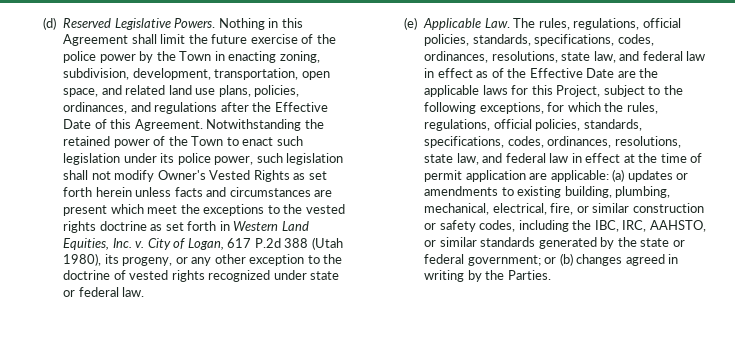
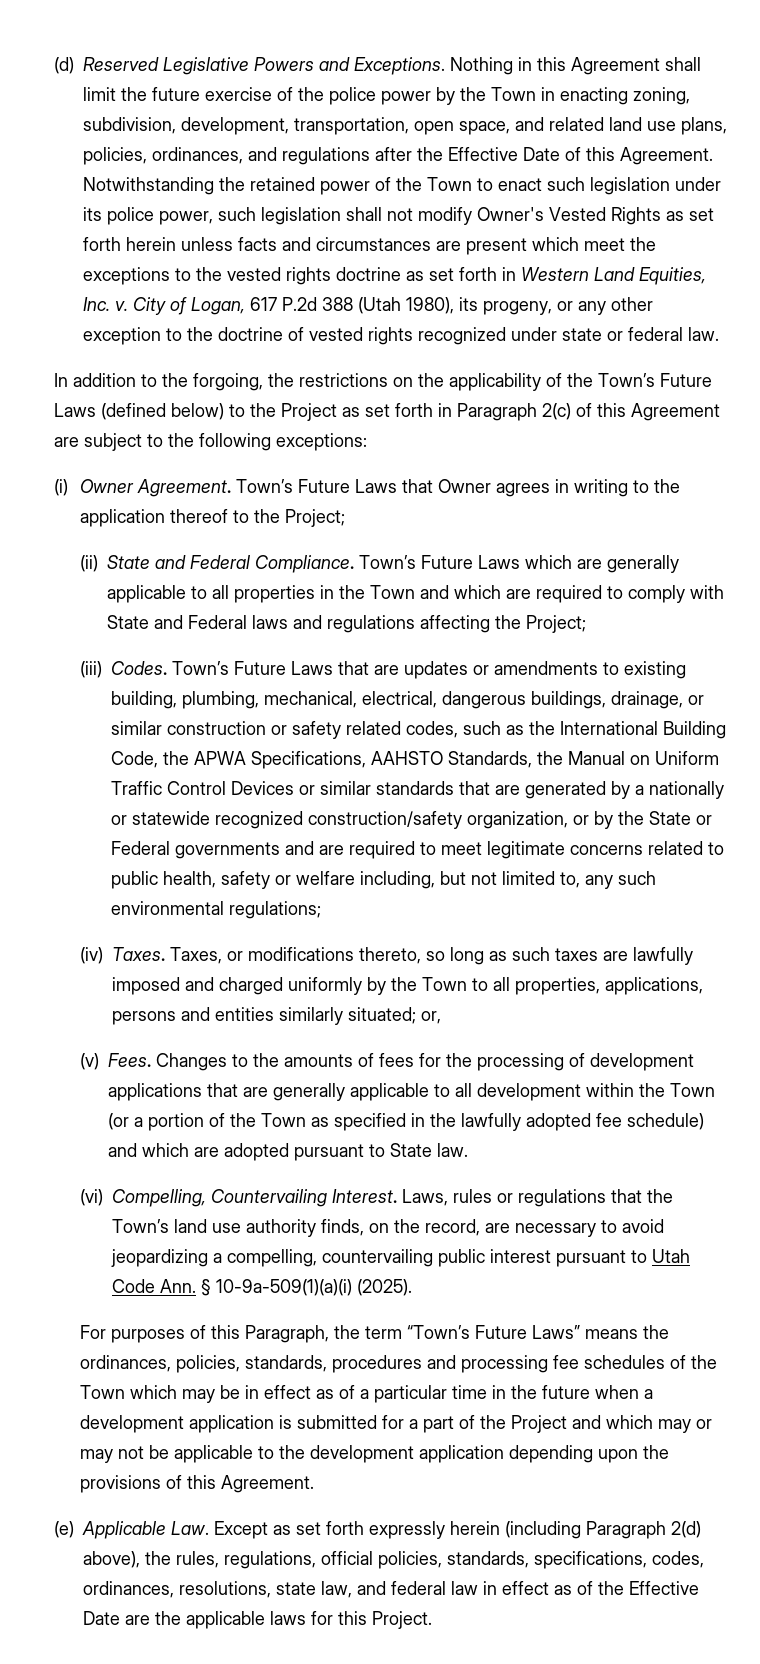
- (d) Reserved Legislative Powers.
+ (d) Reserved Legislative Powers and Exceptions.
- (e) Applicable Law. The rules, regulations, official policies, standards, specifications, codes, ordinances, resolutions, state law, and federal law in effect as of the Effective Date are the applicable laws for this Project, subject to the following exceptions, for which the rules, regulations, official policies, standards, specifications, codes, ordinances, resolutions, state law, and federal law in effect at the time of permit application are applicable: (a) updates or amendments to existing building, plumbing, mechanical, electrical, fire, or similar construction or safety codes, including the IBC, IRC, AAHSTO, or similar standards generated by the state or federal government; or (b) changes agreed in writing by the Parties.
+ In addition to the forgoing, the restrictions on the applicability of the Town’s Future Laws (defined below) to the Project as set forth in Paragraph 2(c) of this Agreement are subject to the following exceptions:
+ (i) Owner Agreement. Town’s Future Laws that Owner agrees in writing to the application thereof to the Project;
+ (ii) State and Federal Compliance. Town’s Future Laws which are generally applicable to all properties in the Town and which are required to comply with State and Federal laws and regulations affecting the Project;
+ (iii) Codes. Town’s Future Laws that are updates or amendments to existing building, plumbing, mechanical, electrical, dangerous buildings, drainage, or similar construction or safety related codes, such as the International Building Code, the APWA Specifications, AAHSTO Standards, the Manual on Uniform Traffic Control Devices or similar standards that are generated by a nationally or statewide recognized construction/safety organization, or by the State or Federal governments and are required to meet legitimate concerns related to public health, safety or welfare including, but not limited to, any such environmental regulations;
+ (iv) Taxes. Taxes, or modifications thereto, so long as such taxes are lawfully imposed and charged uniformly by the Town to all properties, applications, persons and entities similarly situated; or,
+ (v) Fees. Changes to the amounts of fees for the processing of development applications that are generally applicable to all development within the Town (or a portion of the Town as specified in the lawfully adopted fee schedule) and which are adopted pursuant to State law.
+ (vi) Compelling, Countervailing Interest. Laws, rules or regulations that the Town’s land use authority finds, on the record, are necessary to avoid jeopardizing a compelling, countervailing public interest pursuant to Utah Code Ann. § 10-9a-509(1)(a)(i) (2025).
+ For purposes of this Paragraph, the term “Town’s Future Laws” means the ordinances, policies, standards, procedures and processing fee schedules of the Town which may be in effect as of a particular time in the future when a development application is submitted for a part of the Project and which may or may not be applicable to the development application depending upon the provisions of this Agreement.
+ (e) Applicable Law. Except as set forth expressly herein (including Paragraph 2(d) above), the rules, regulations, official policies, standards, specifications, codes, ordinances, resolutions, state law, and federal law in effect as of the Effective Date are the applicable laws for this Project.

